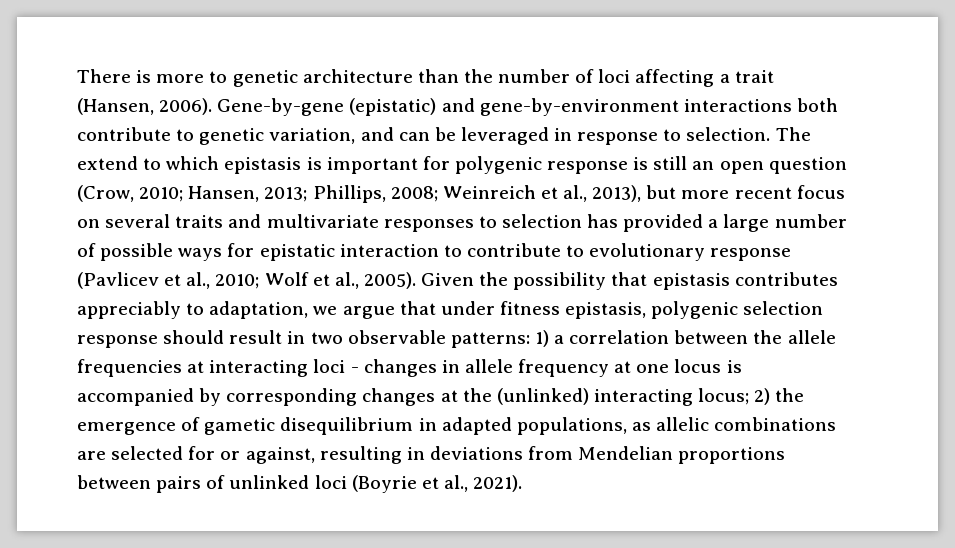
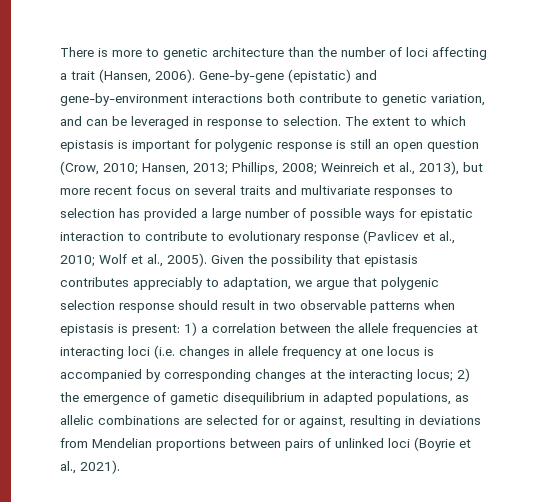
- The extend to which epistasis is important for polygenic response is still an open question (Crow, 2010; Hansen, 2013; Phillips, 2008; Weinreich et al., 2013), but more recent focus on several traits and multivariate responses to selection has provided a large number of possible ways for epistatic interaction to contribute to evolutionary response (Pavlicev et al., 2010; Wolf et al., 2005).
+ The extent to which epistasis is important for polygenic response is still an open question (Crow, 2010; Hansen, 2013; Phillips, 2008; Weinreich et al., 2013), but more recent focus on several traits and multivariate responses to selection has provided a large number of possible ways for epistatic interaction to contribute to evolutionary response (Pavlicev et al., 2010; Wolf et al., 2005).
- Given the possibility that epistasis contributes appreciably to adaptation, we argue that under fitness epistasis, polygenic selection response should result in two observable patterns:
+ Given the possibility that epistasis contributes appreciably to adaptation, we argue that polygenic selection response should result in two observable patterns when epistasis is present:
- 1) a correlation between the allele frequencies at interacting loci - changes in allele frequency at one locus is accompanied by corresponding changes at the (unlinked) interacting locus;
+ 1) a correlation between the allele frequencies at interacting loci (i.e. changes in allele frequency at one locus is accompanied by corresponding changes at the interacting locus;

